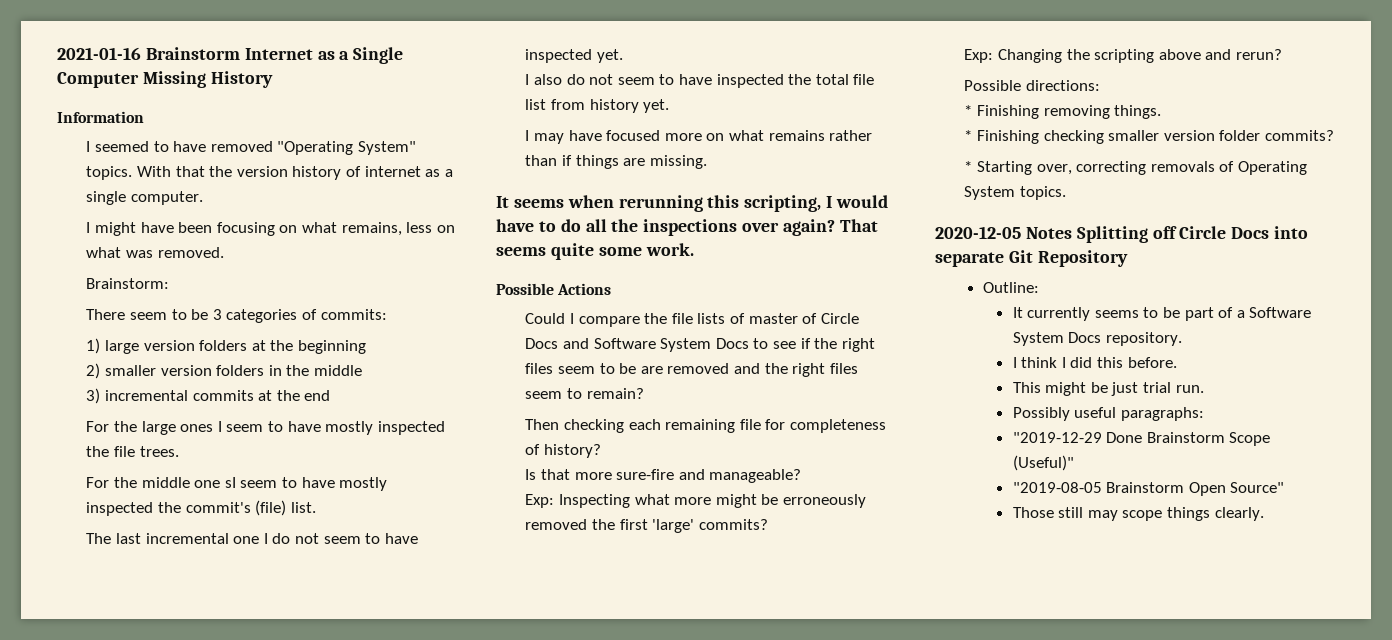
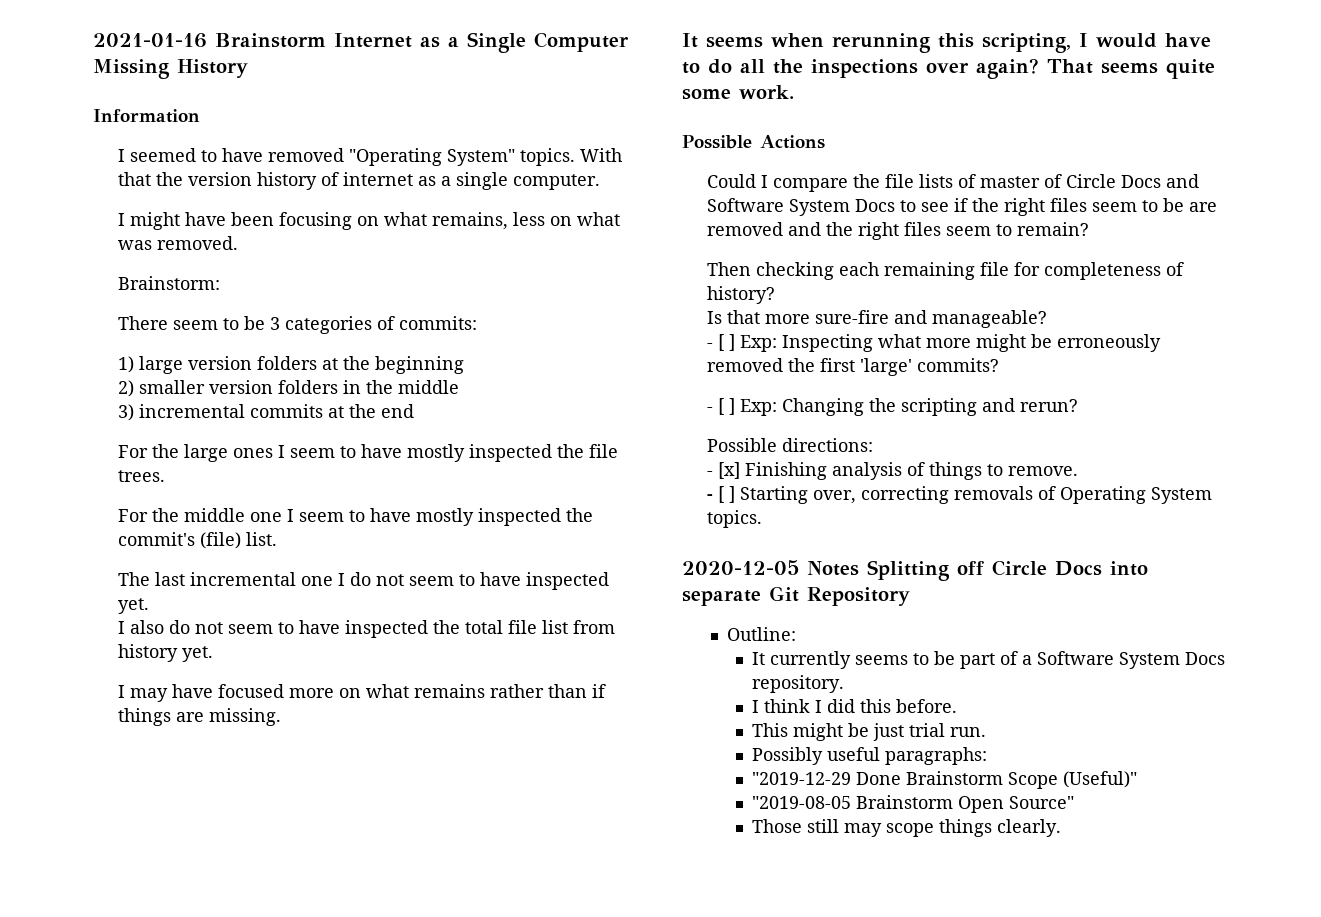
- For the middle one sI seem to have mostly inspected the commit's (file) list.
+ For the middle one I seem to have mostly inspected the commit's (file) list.
- Exp: Inspecting what more might be erroneously removed the first 'large' commits?
+ - [ ] Exp: Inspecting what more might be erroneously removed the first 'large' commits?
- Exp: Changing the scripting above and rerun?
+ - [ ] Exp: Changing the scripting and rerun?
- * Finishing removing things.
- * Finishing checking smaller version folder commits?
- * Starting over, correcting removals of Operating System topics.
+ - [x] Finishing analysis of things to remove.
+ - [ ] Starting over, correcting removals of Operating System topics.

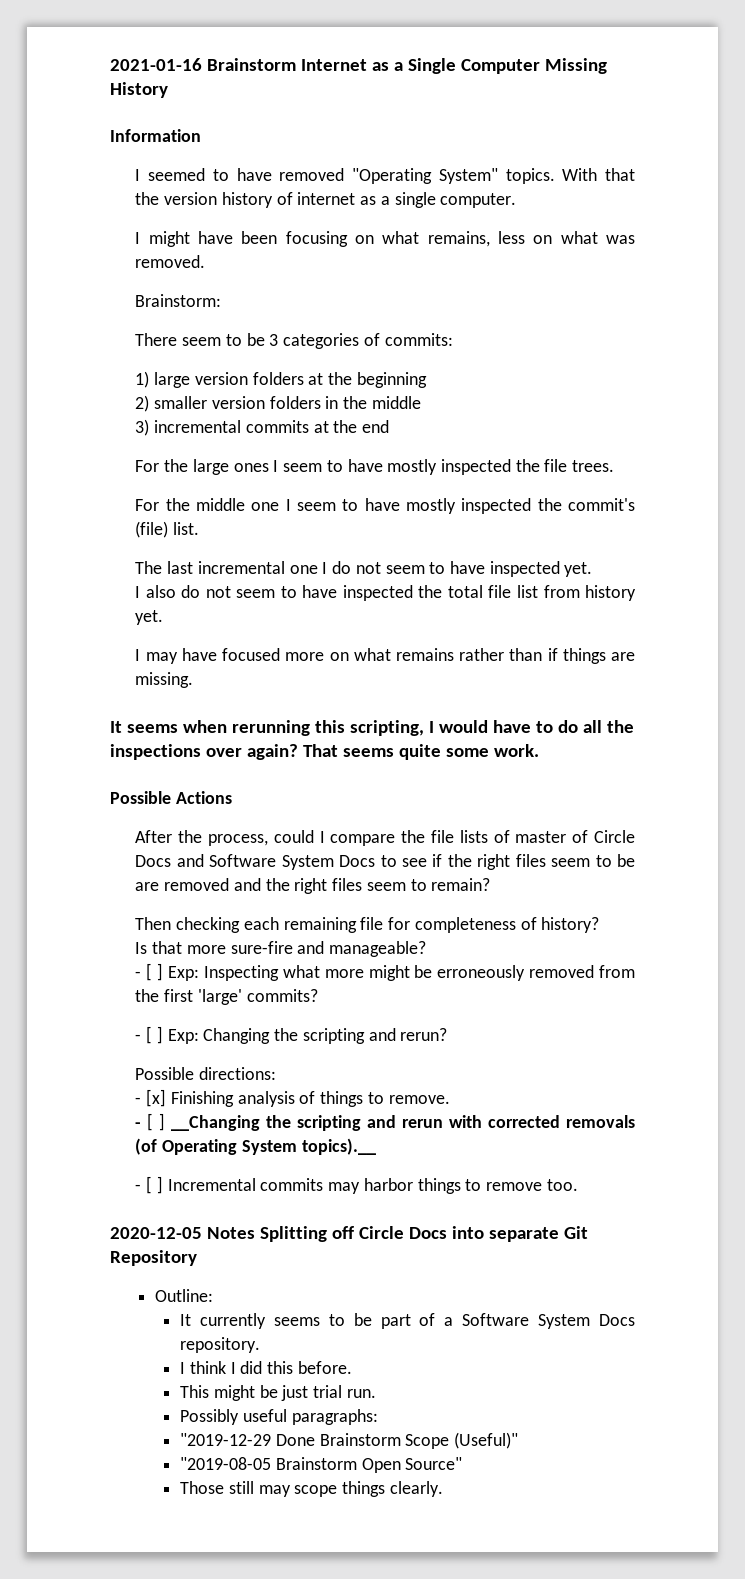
- Could I compare the file lists of master of Circle Docs and Software System Docs to see if the right files seem to be are removed and the right files seem to remain?
+ After the process, could I compare the file lists of master of Circle Docs and Software System Docs to see if the right files seem to be are removed and the right files seem to remain?
- - [ ] Exp: Inspecting what more might be erroneously removed the first 'large' commits?
+ - [ ] Exp: Inspecting what more might be erroneously removed from the first 'large' commits?
- - [ ] Starting over, correcting removals of Operating System topics.
+ - [ ] __Changing the scripting and rerun with corrected removals (of Operating System topics).__
+ - [ ] Incremental commits may harbor things to remove too.

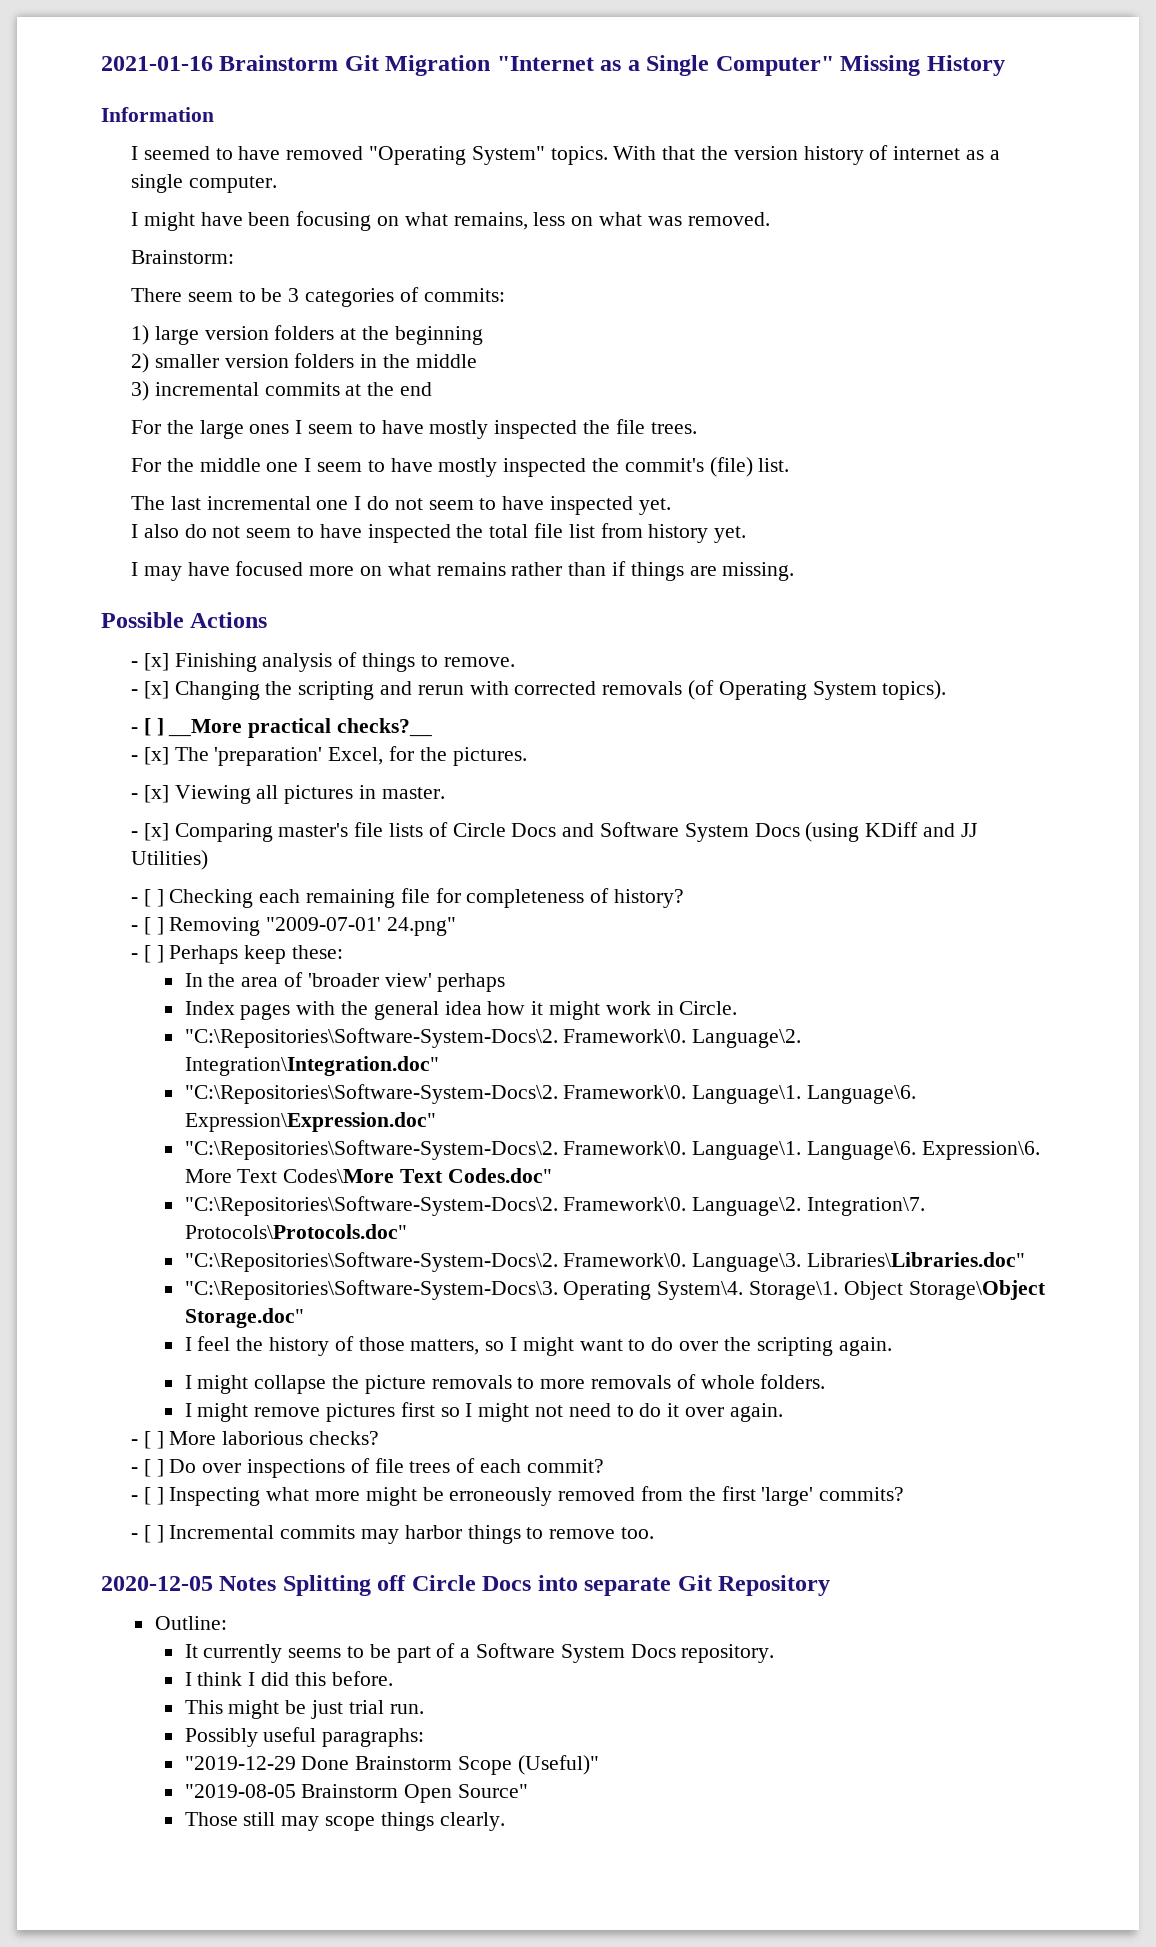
- 2021-01-16 Brainstorm Internet as a Single Computer Missing History
+ 2021-01-16 Brainstorm Git Migration "Internet as a Single Computer" Missing History
- It seems when rerunning this scripting, I would have to do all the inspections over again? That seems quite some work.
  Possible Actions
- After the process, could I compare the file lists of master of Circle Docs and Software System Docs to see if the right files seem to be are removed and the right files seem to remain?
- Then checking each remaining file for completeness of history?
+ - [x] Finishing analysis of things to remove.
+ - [x] Changing the scripting and rerun with corrected removals (of Operating System topics).
+ - [ ] __More practical checks?__
+ - [x] The 'preparation' Excel, for the pictures.
+ - [x] Viewing all pictures in master.
+ - [x] Comparing master's file lists of Circle Docs and Software System Docs (using KDiff and JJ Utilities)
+ - [ ] Checking each remaining file for completeness of history?
- Is that more sure-fire and manageable?
- - [ ] Exp: Inspecting what more might be erroneously removed from the first 'large' commits?
+ - [ ] Removing "2009-07-01' 24.png"
+ - [ ] Perhaps keep these:
+ In the area of 'broader view' perhaps
+ Index pages with the general idea how it might work in Circle.
+ "C:\Repositories\Software-System-Docs\2. Framework\0. Language\2. Integration\Integration.doc"
+ "C:\Repositories\Software-System-Docs\2. Framework\0. Language\1. Language\6. Expression\Expression.doc"
+ "C:\Repositories\Software-System-Docs\2. Framework\0. Language\1. Language\6. Expression\6. More Text Codes\More Text Codes.doc"
+ "C:\Repositories\Software-System-Docs\2. Framework\0. Language\2. Integration\7. Protocols\Protocols.doc"
+ "C:\Repositories\Software-System-Docs\2. Framework\0. Language\3. Libraries\Libraries.doc"
+ "C:\Repositories\Software-System-Docs\3. Operating System\4. Storage\1. Object Storage\Object Storage.doc"
+ I feel the history of those matters, so I might want to do over the scripting again.
+ I might collapse the picture removals to more removals of whole folders.
+ I might remove pictures first so I might not need to do it over again.
+ - [ ] More laborious checks?
+ - [ ] Do over inspections of file trees of each commit?
+ - [ ] Inspecting what more might be erroneously removed from the first 'large' commits?
- - [ ] Exp: Changing the scripting and rerun?
- Possible directions:
- - [x] Finishing analysis of things to remove.
- - [ ] __Changing the scripting and rerun with corrected removals (of Operating System topics).__

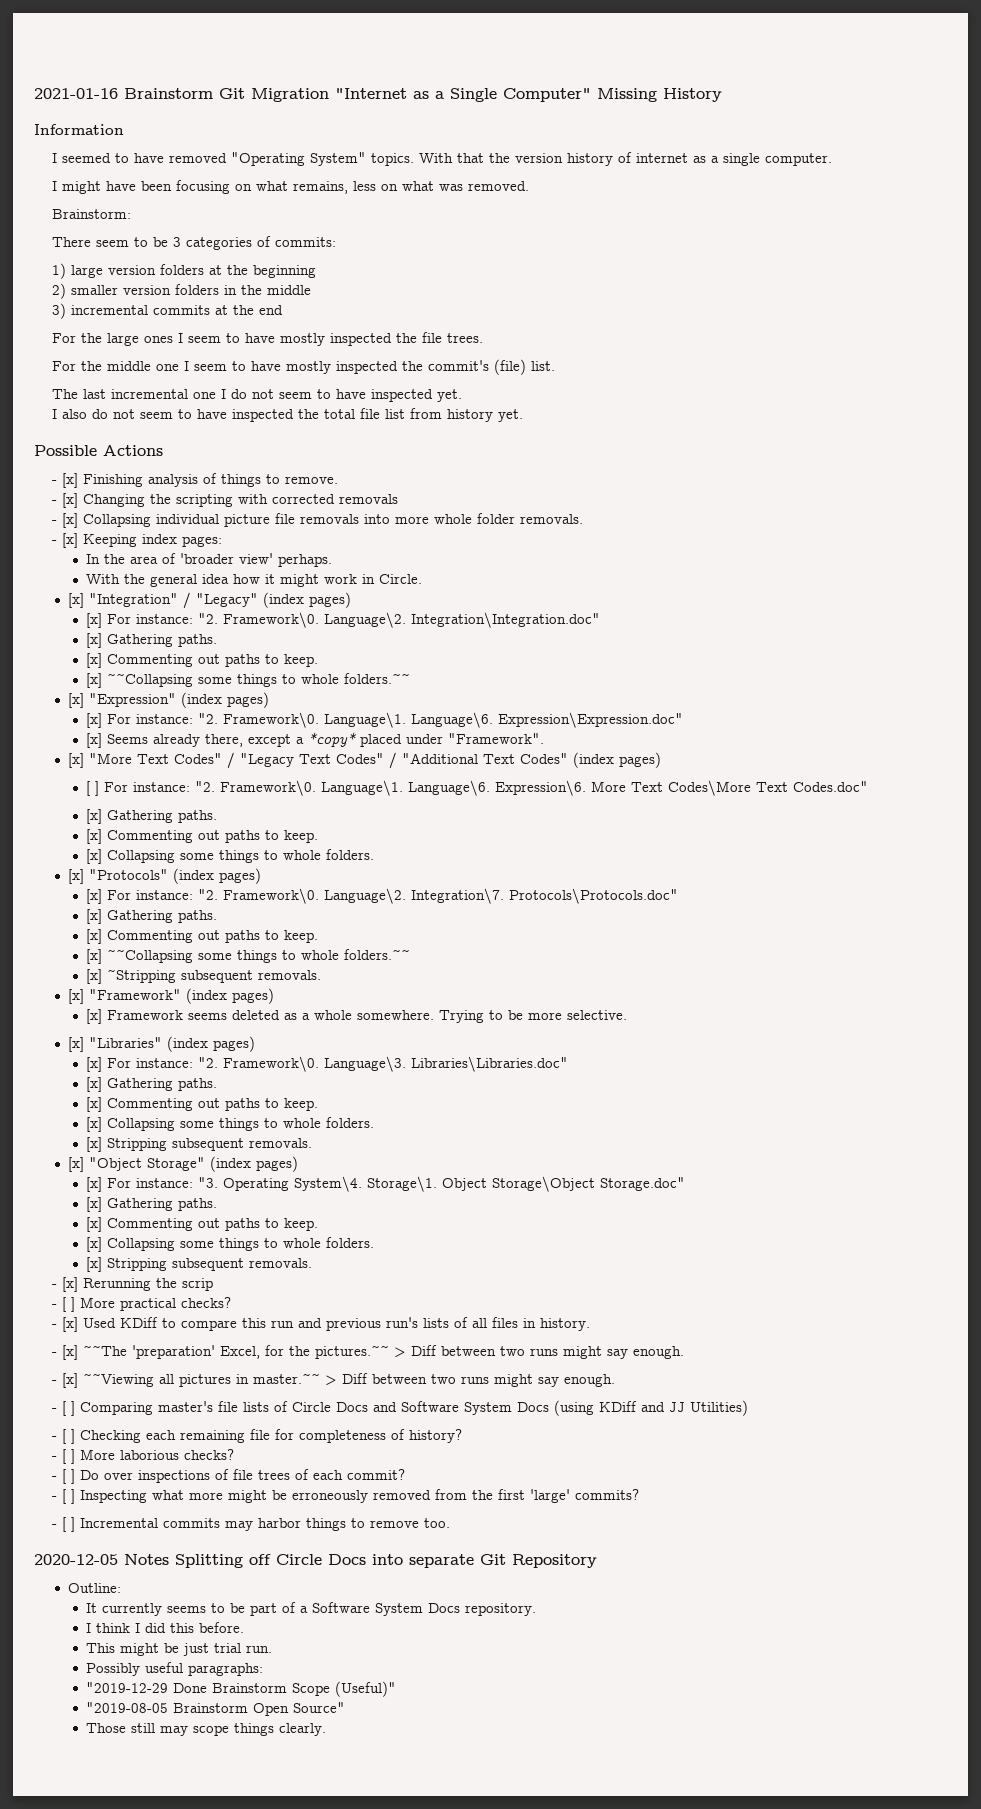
- I may have focused more on what remains rather than if things are missing.
- - [x] Changing the scripting and rerun with corrected removals (of Operating System topics).
- - [ ] __More practical checks?__
- - [x] The 'preparation' Excel, for the pictures.
- - [x] Viewing all pictures in master.
- - [x] Comparing master's file lists of Circle Docs and Software System Docs (using KDiff and JJ Utilities)
+ - [x] Changing the scripting with corrected removals
+ - [x] Collapsing individual picture file removals into more whole folder removals.
+ - [x] Keeping index pages:
+ In the area of 'broader view' perhaps.
+ With the general idea how it might work in Circle.
+ [x] "Integration" / "Legacy" (index pages)
+ [x] For instance: "2. Framework\0. Language\2. Integration\Integration.doc"
+ [x] Gathering paths.
+ [x] Commenting out paths to keep.
+ [x] ~~Collapsing some things to whole folders.~~
+ [x] "Expression" (index pages)
+ [x] For instance: "2. Framework\0. Language\1. Language\6. Expression\Expression.doc"
+ [x] Seems already there, except a *copy* placed under "Framework".
+ [x] "More Text Codes" / "Legacy Text Codes" / "Additional Text Codes" (index pages)
+ [ ] For instance: "2. Framework\0. Language\1. Language\6. Expression\6. More Text Codes\More Text Codes.doc"
+ [x] Gathering paths.
+ [x] Commenting out paths to keep.
+ [x] Collapsing some things to whole folders.
+ [x] "Protocols" (index pages)
+ [x] For instance: "2. Framework\0. Language\2. Integration\7. Protocols\Protocols.doc"
+ [x] Gathering paths.
+ [x] Commenting out paths to keep.
+ [x] ~~Collapsing some things to whole folders.~~
+ [x] ~Stripping subsequent removals.
+ [x] "Framework" (index pages)
+ [x] Framework seems deleted as a whole somewhere. Trying to be more selective.
+ [x] "Libraries" (index pages)
+ [x] For instance: "2. Framework\0. Language\3. Libraries\Libraries.doc"
+ [x] Gathering paths.
+ [x] Commenting out paths to keep.
+ [x] Collapsing some things to whole folders.
+ [x] Stripping subsequent removals.
+ [x] "Object Storage" (index pages)
+ [x] For instance: "3. Operating System\4. Storage\1. Object Storage\Object Storage.doc"
+ [x] Gathering paths.
+ [x] Commenting out paths to keep.
+ [x] Collapsing some things to whole folders.
+ [x] Stripping subsequent removals.
+ - [x] Rerunning the scrip
+ - [ ] More practical checks?
+ - [x] Used KDiff to compare this run and previous run's lists of all files in history.
+ - [x] ~~The 'preparation' Excel, for the pictures.~~ > Diff between two runs might say enough.
+ - [x] ~~Viewing all pictures in master.~~ > Diff between two runs might say enough.
+ - [ ] Comparing master's file lists of Circle Docs and Software System Docs (using KDiff and JJ Utilities)
- - [ ] Removing "2009-07-01' 24.png"
- - [ ] Perhaps keep these:
- In the area of 'broader view' perhaps
- Index pages with the general idea how it might work in Circle.
- "C:\Repositories\Software-System-Docs\2. Framework\0. Language\2. Integration\Integration.doc"
- "C:\Repositories\Software-System-Docs\2. Framework\0. Language\1. Language\6. Expression\Expression.doc"
- "C:\Repositories\Software-System-Docs\2. Framework\0. Language\1. Language\6. Expression\6. More Text Codes\More Text Codes.doc"
- "C:\Repositories\Software-System-Docs\2. Framework\0. Language\2. Integration\7. Protocols\Protocols.doc"
- "C:\Repositories\Software-System-Docs\2. Framework\0. Language\3. Libraries\Libraries.doc"
- "C:\Repositories\Software-System-Docs\3. Operating System\4. Storage\1. Object Storage\Object Storage.doc"
- I feel the history of those matters, so I might want to do over the scripting again.
- I might collapse the picture removals to more removals of whole folders.
- I might remove pictures first so I might not need to do it over again.

